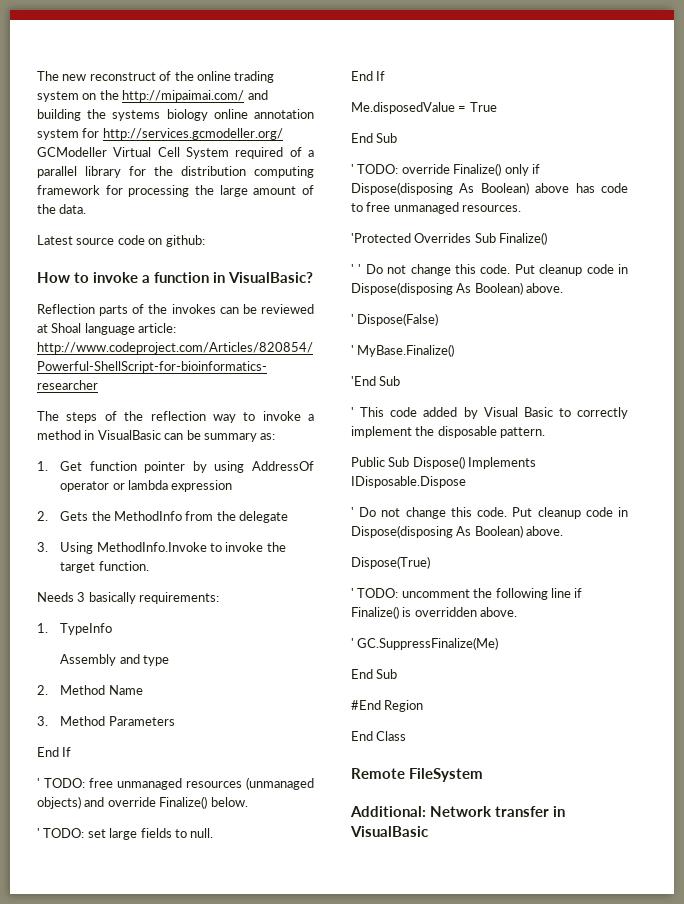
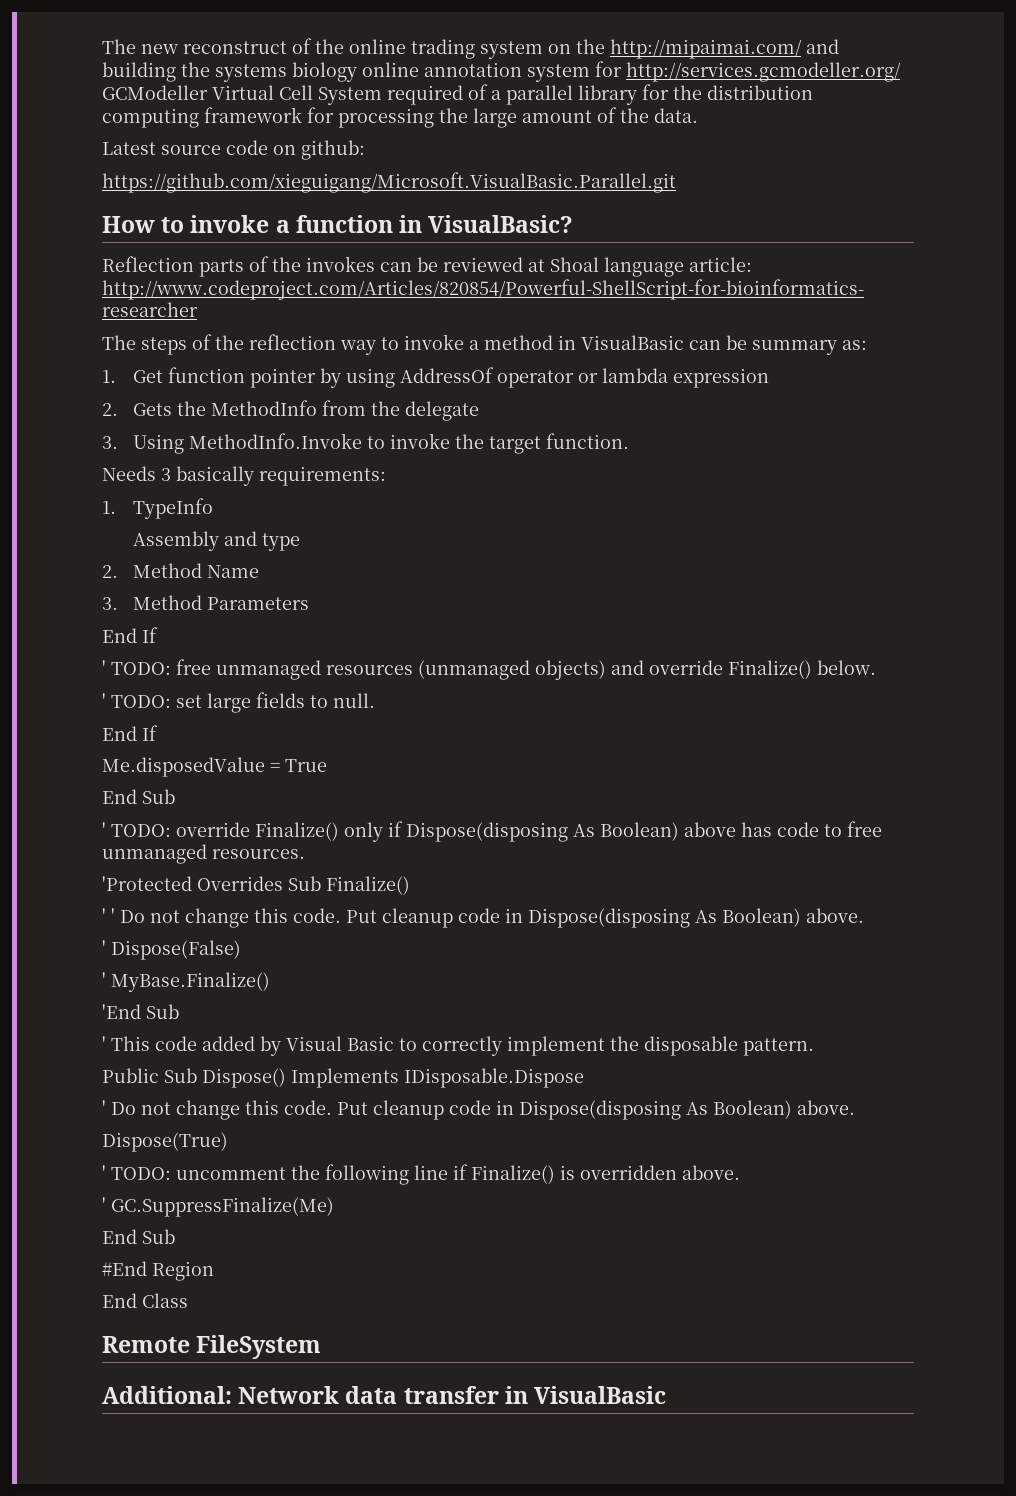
+ https://github.com/xieguigang/Microsoft.VisualBasic.Parallel.git
- Additional: Network transfer in VisualBasic
+ Additional: Network data transfer in VisualBasic

